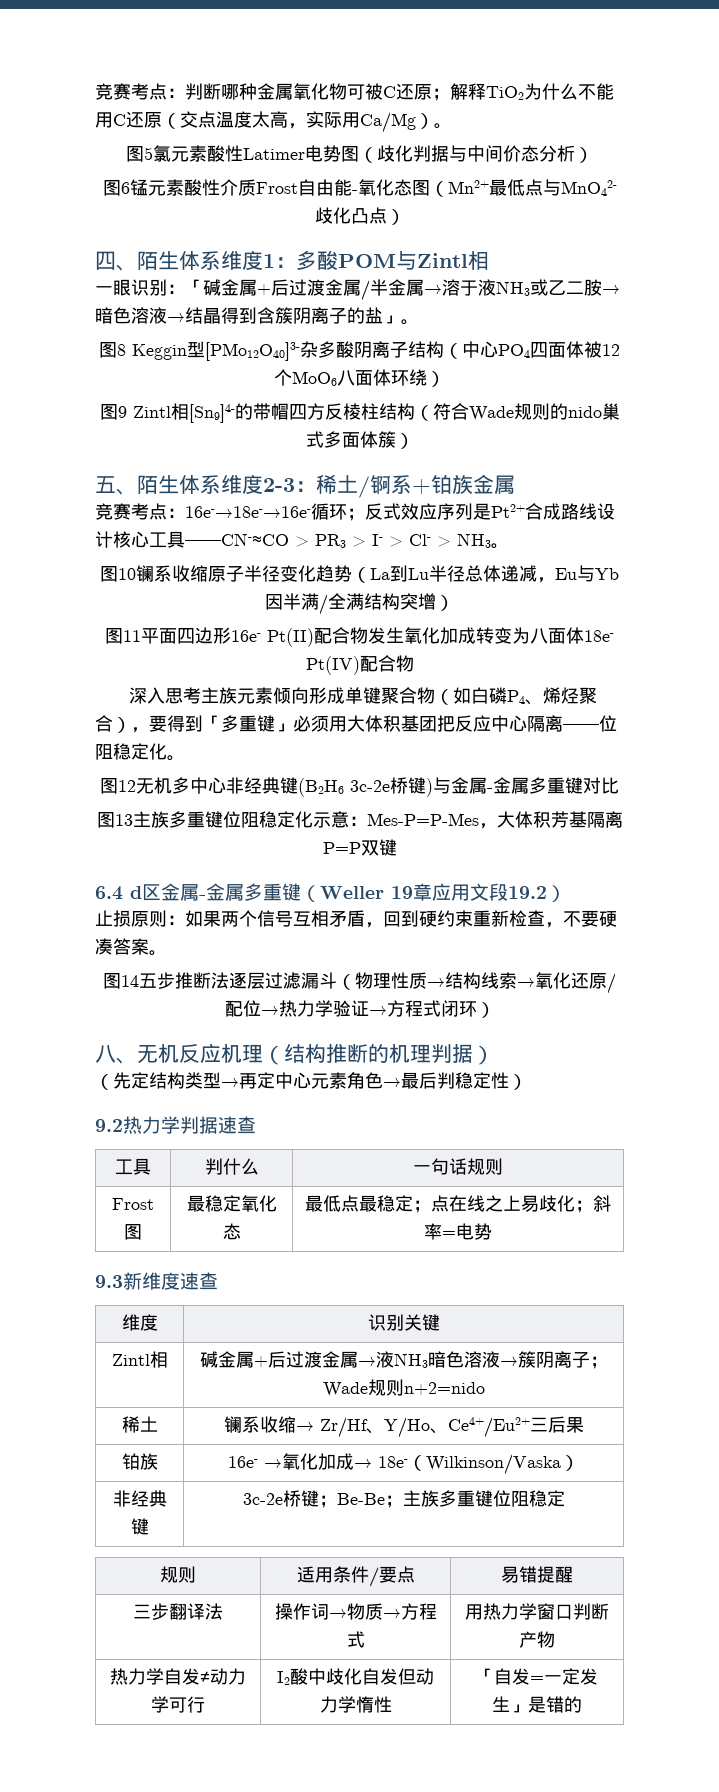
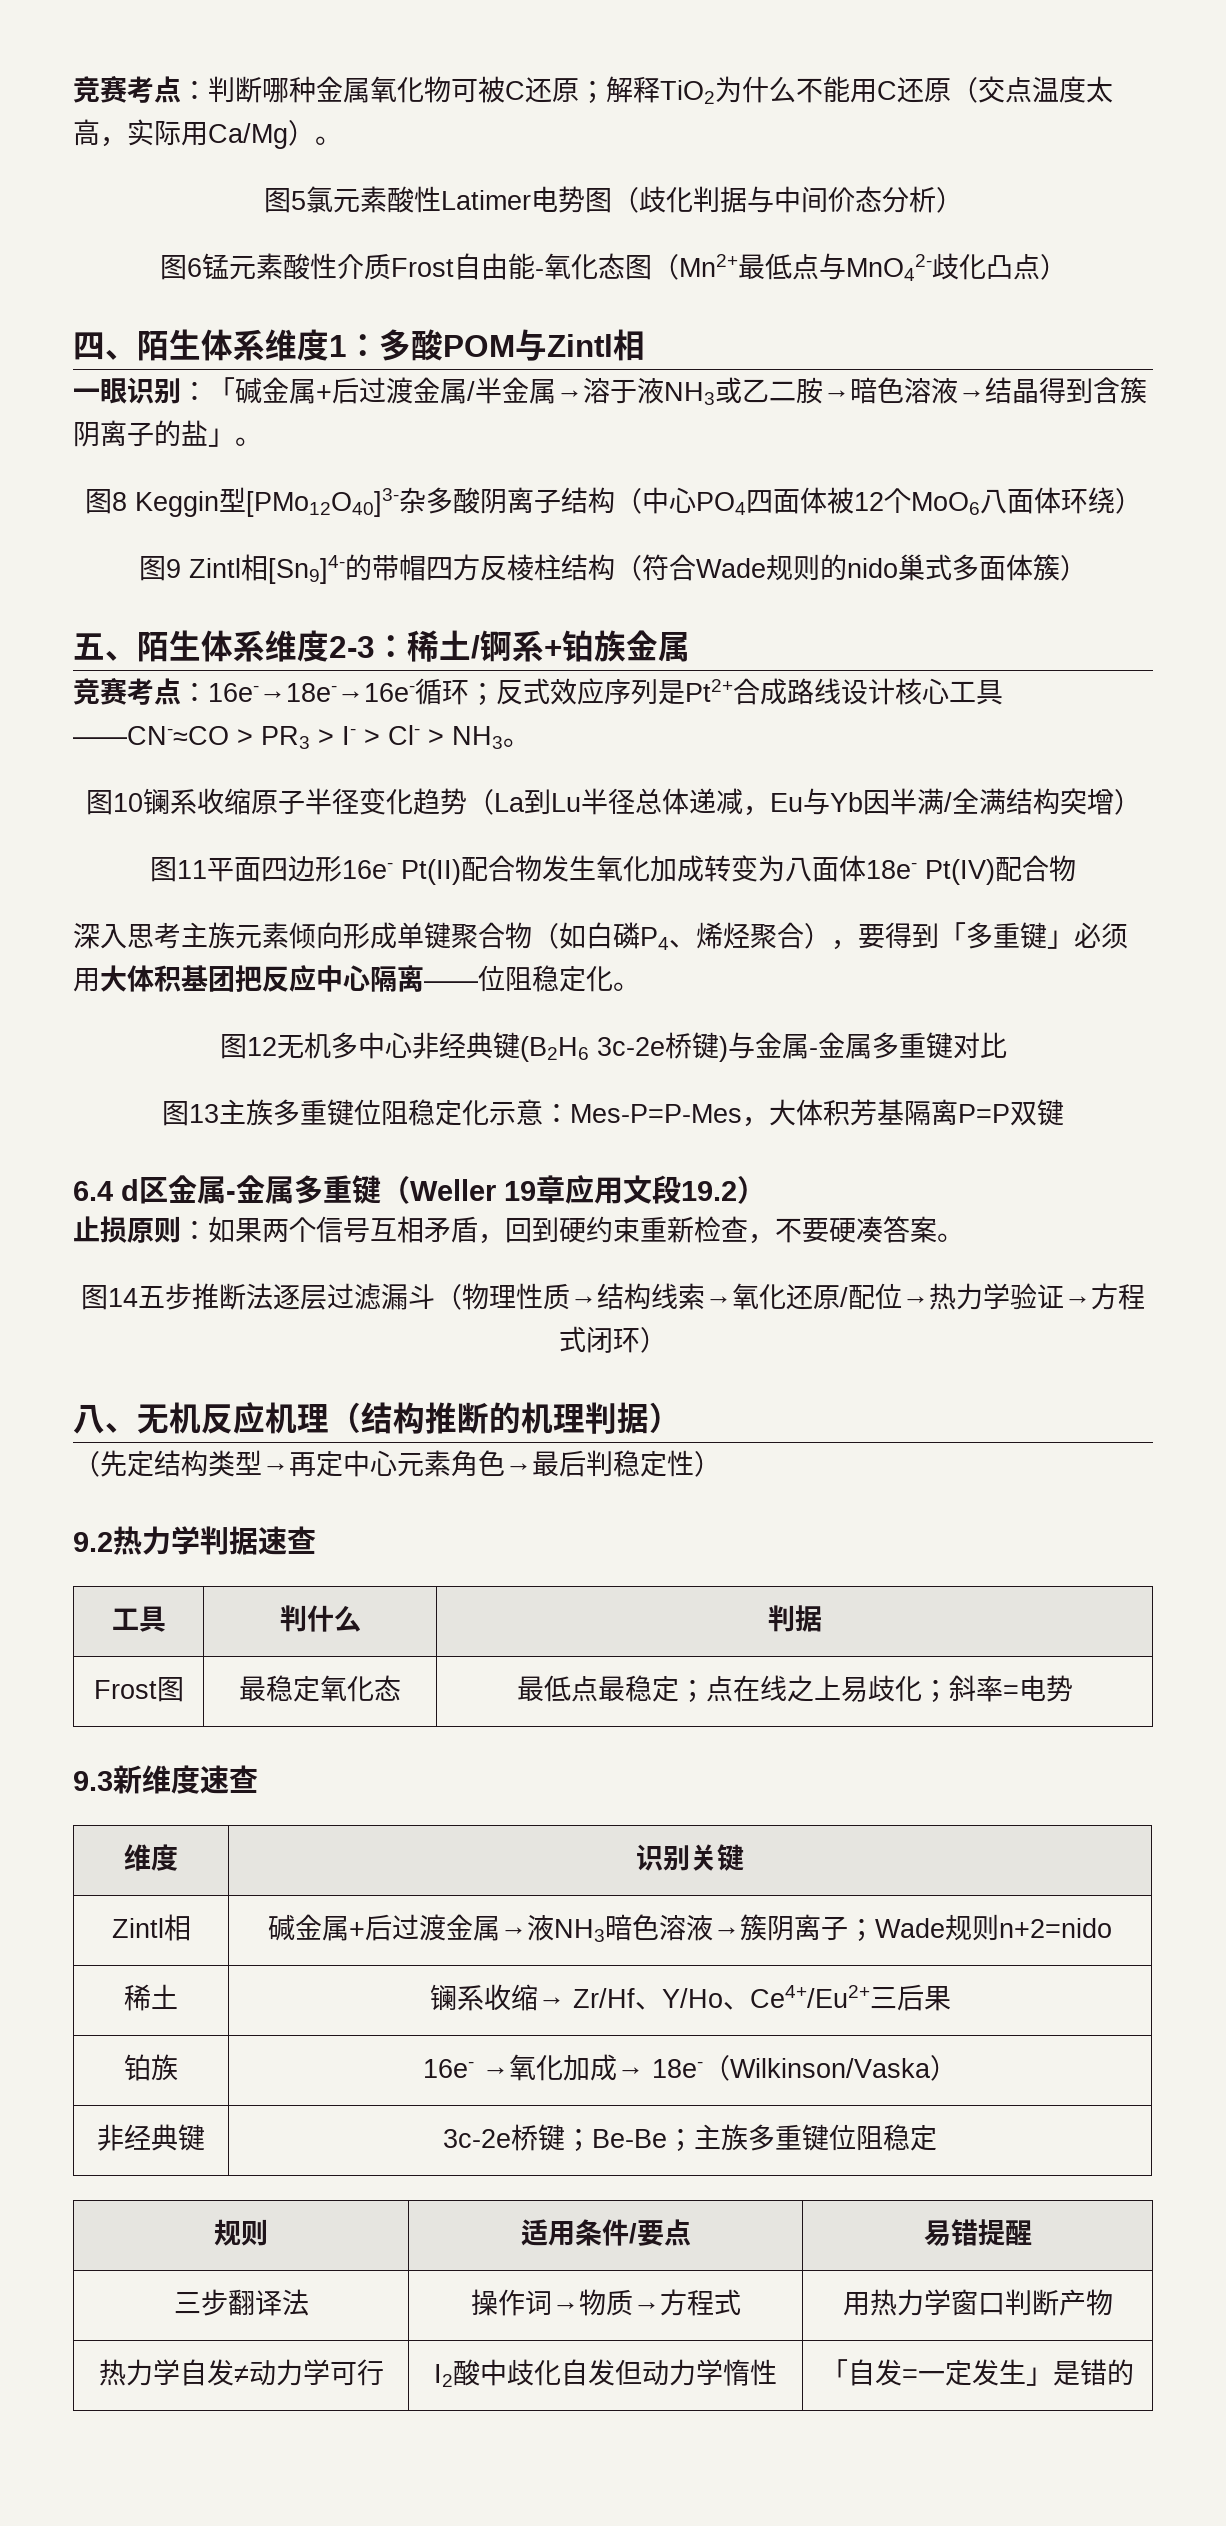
- 工具 | 判什么 | 一句话规则
+ 工具 | 判什么 | 判据

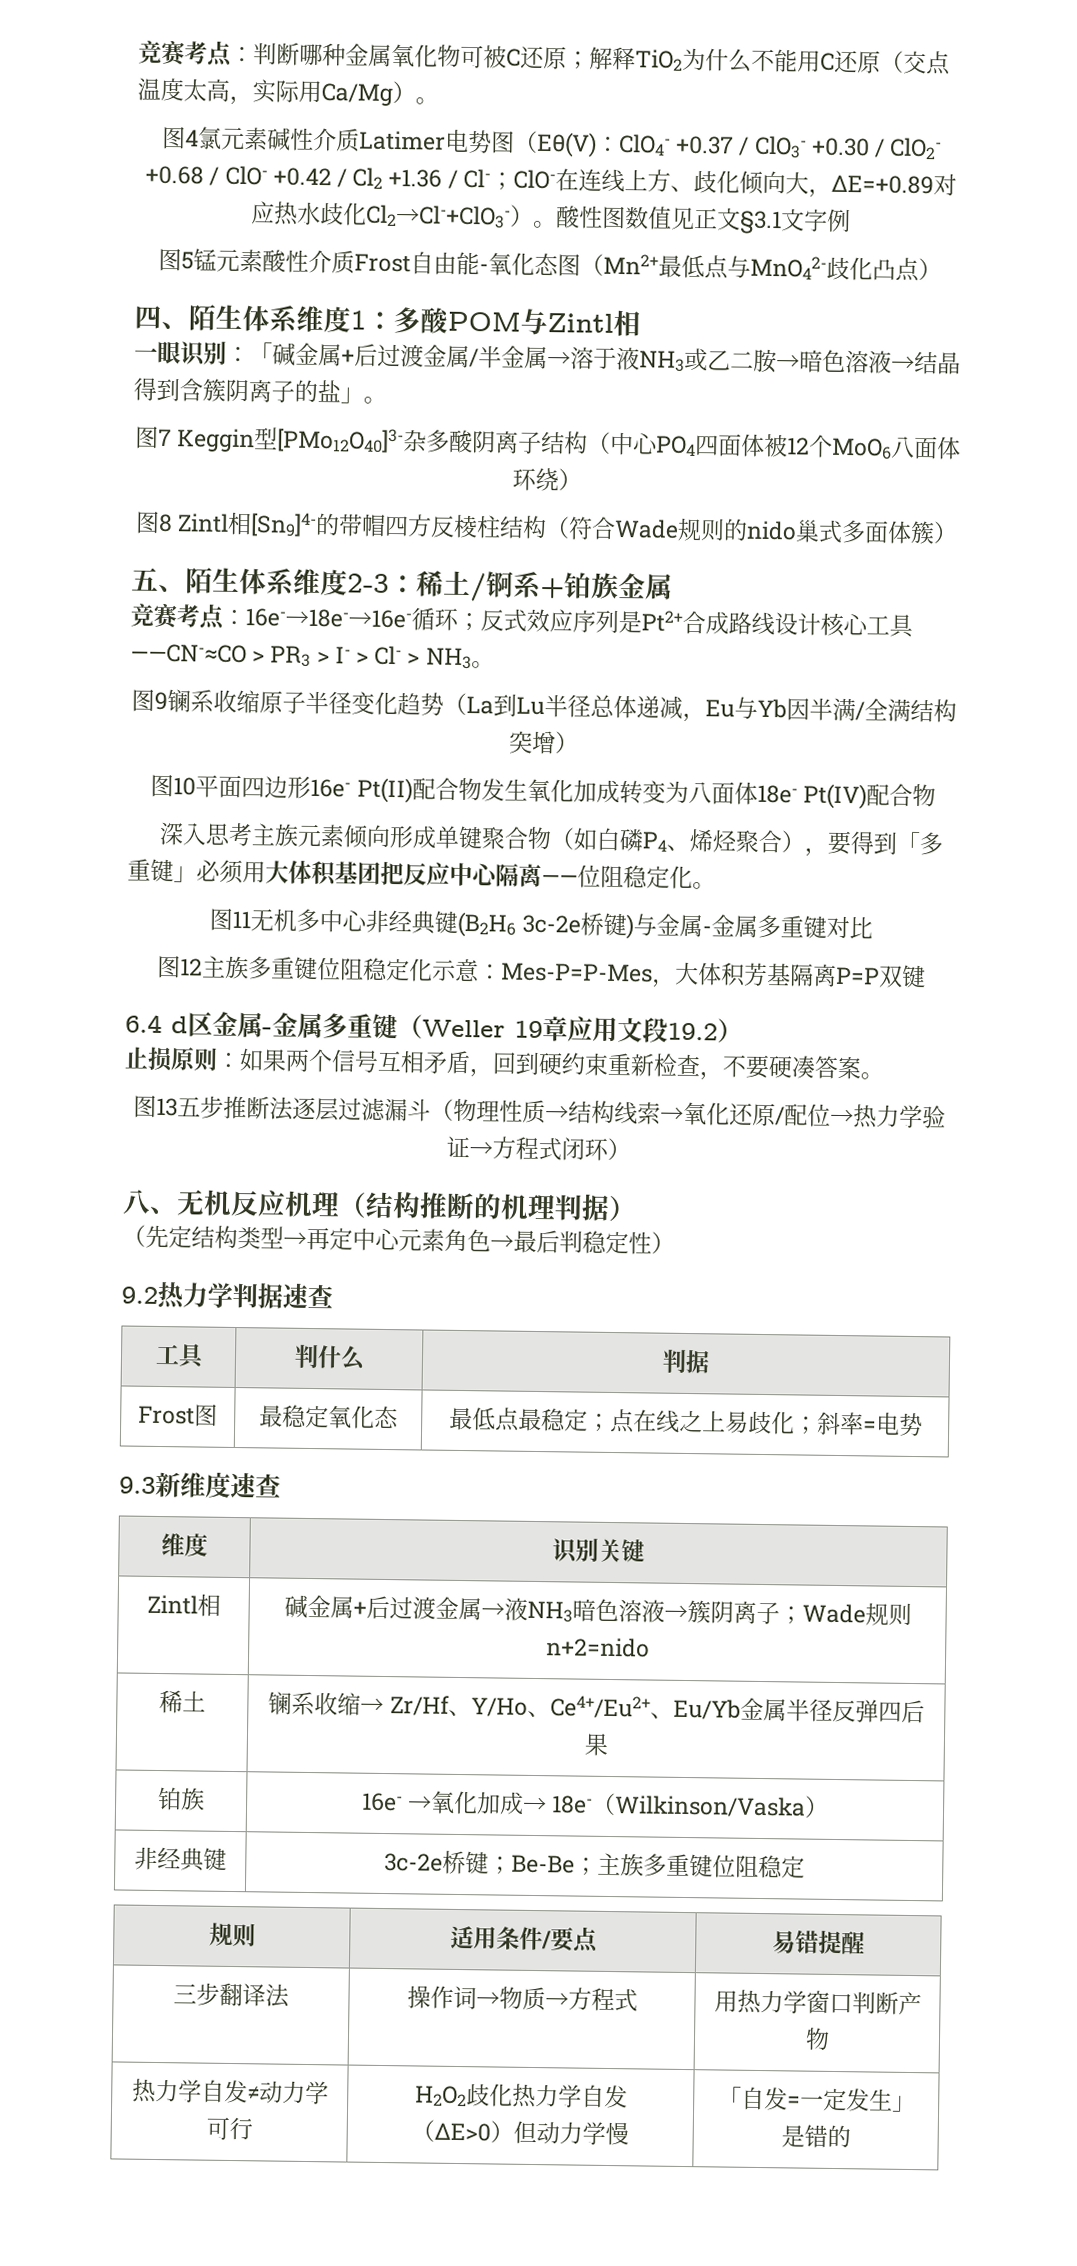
- 图5氯元素酸性Latimer电势图（歧化判据与中间价态分析）
- 图6锰元素酸性介质Frost自由能-氧化态图（Mn2+最低点与MnO42-歧化凸点）
+ 图4氯元素碱性介质Latimer电势图（Eθ(V)：ClO4- +0.37 / ClO3- +0.30 / ClO2- +0.68 / ClO- +0.42 / Cl2 +1.36 / Cl-；ClO-在连线上方、歧化倾向大，ΔE=+0.89对应热水歧化Cl2→Cl-+ClO3-）。酸性图数值见正文§3.1文字例
+ 图5锰元素酸性介质Frost自由能-氧化态图（Mn2+最低点与MnO42-歧化凸点）
- 图8 Keggin型[PMo12O40]3-杂多酸阴离子结构（中心PO4四面体被12个MoO6八面体环绕）
+ 图7 Keggin型[PMo12O40]3-杂多酸阴离子结构（中心PO4四面体被12个MoO6八面体环绕）
- 图9 Zintl相[Sn9]4-的带帽四方反棱柱结构（符合Wade规则的nido巢式多面体簇）
+ 图8 Zintl相[Sn9]4-的带帽四方反棱柱结构（符合Wade规则的nido巢式多面体簇）
- 图10镧系收缩原子半径变化趋势（La到Lu半径总体递减，Eu与Yb因半满/全满结构突增）
+ 图9镧系收缩原子半径变化趋势（La到Lu半径总体递减，Eu与Yb因半满/全满结构突增）
- 图11平面四边形16e- Pt(II)配合物发生氧化加成转变为八面体18e- Pt(IV)配合物
+ 图10平面四边形16e- Pt(II)配合物发生氧化加成转变为八面体18e- Pt(IV)配合物
- 图12无机多中心非经典键(B2H6 3c-2e桥键)与金属-金属多重键对比
+ 图11无机多中心非经典键(B2H6 3c-2e桥键)与金属-金属多重键对比
- 图13主族多重键位阻稳定化示意：Mes-P=P-Mes，大体积芳基隔离P=P双键
+ 图12主族多重键位阻稳定化示意：Mes-P=P-Mes，大体积芳基隔离P=P双键
- 图14五步推断法逐层过滤漏斗（物理性质→结构线索→氧化还原/配位→热力学验证→方程式闭环）
+ 图13五步推断法逐层过滤漏斗（物理性质→结构线索→氧化还原/配位→热力学验证→方程式闭环）
- 稀土 | 镧系收缩→ Zr/Hf、Y/Ho、Ce4+/Eu2+三后果
+ 稀土 | 镧系收缩→ Zr/Hf、Y/Ho、Ce4+/Eu2+、Eu/Yb金属半径反弹四后果
- 热力学自发≠动力学可行 | I2酸中歧化自发但动力学惰性 | 「自发=一定发生」是错的
+ 热力学自发≠动力学可行 | H2O2歧化热力学自发（ΔE>0）但动力学慢 | 「自发=一定发生」是错的

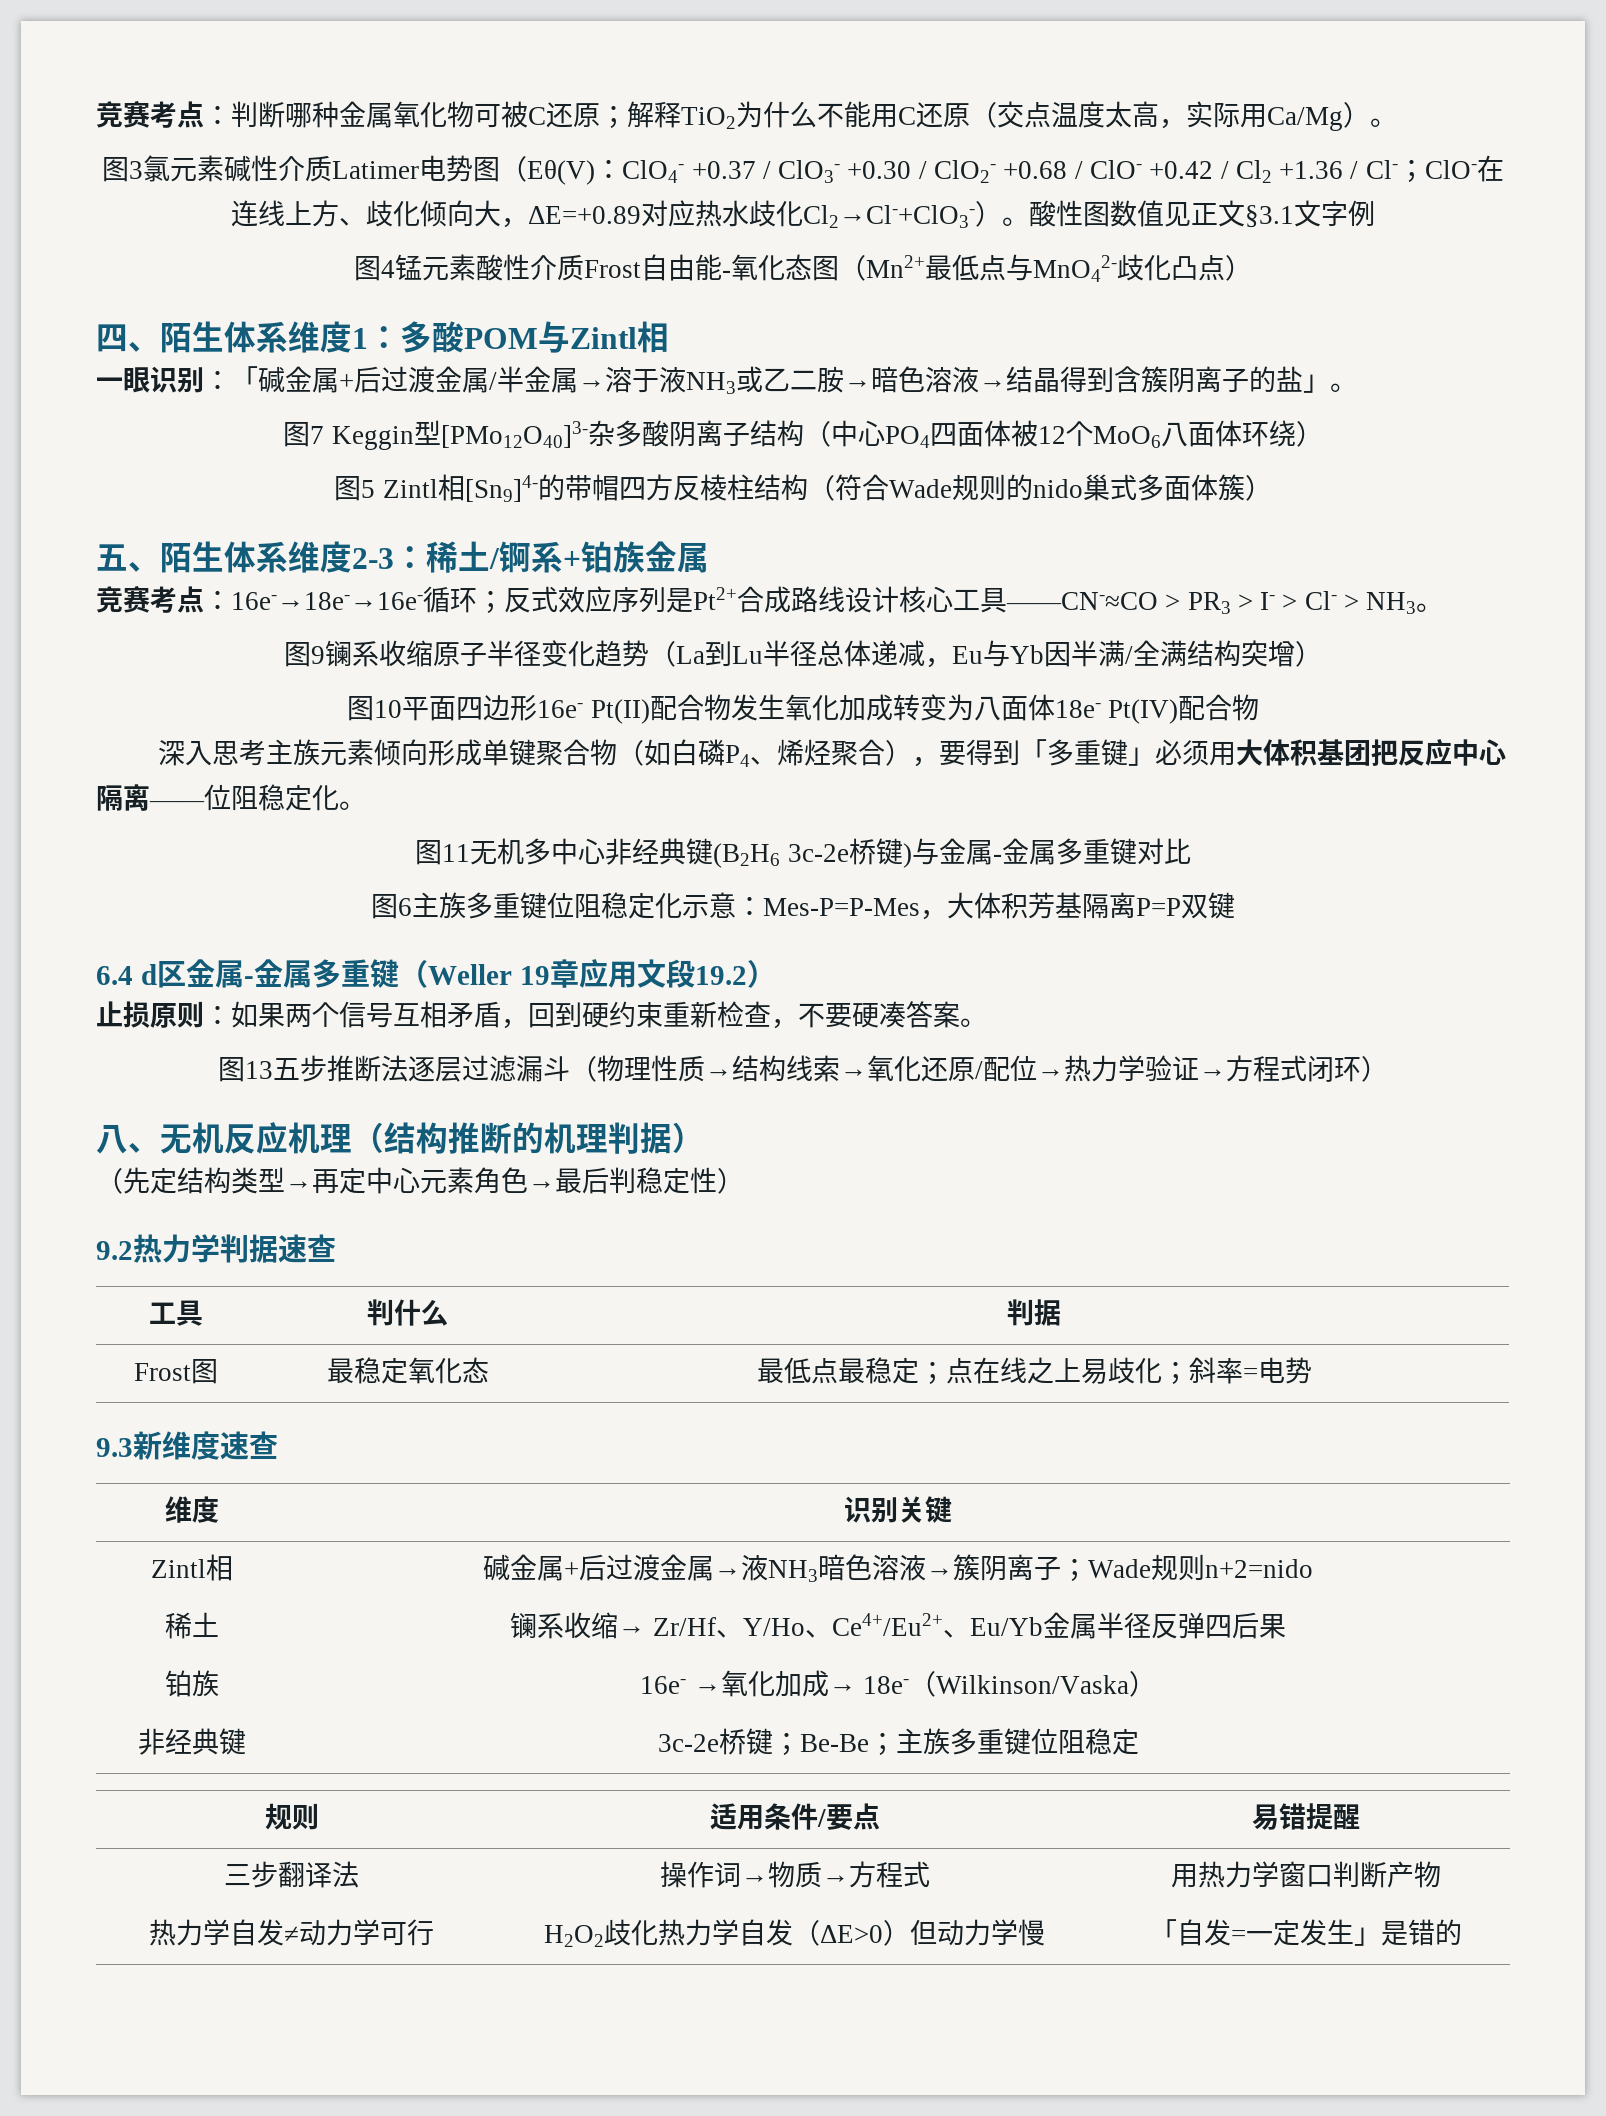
- 图4氯元素碱性介质Latimer电势图（Eθ(V)：ClO4- +0.37 / ClO3- +0.30 / ClO2- +0.68 / ClO- +0.42 / Cl2 +1.36 / Cl-；ClO-在连线上方、歧化倾向大，ΔE=+0.89对应热水歧化Cl2→Cl-+ClO3-）。
+ 图3氯元素碱性介质Latimer电势图（Eθ(V)：ClO4- +0.37 / ClO3- +0.30 / ClO2- +0.68 / ClO- +0.42 / Cl2 +1.36 / Cl-；ClO-在连线上方、歧化倾向大，ΔE=+0.89对应热水歧化Cl2→Cl-+ClO3-）。
- 图5锰元素酸性介质Frost自由能-氧化态图（Mn2+最低点与MnO42-歧化凸点）
+ 图4锰元素酸性介质Frost自由能-氧化态图（Mn2+最低点与MnO42-歧化凸点）
- 图8 Zintl相[Sn9]4-的带帽四方反棱柱结构（符合Wade规则的nido巢式多面体簇）
+ 图5 Zintl相[Sn9]4-的带帽四方反棱柱结构（符合Wade规则的nido巢式多面体簇）
- 图12主族多重键位阻稳定化示意：Mes-P=P-Mes，大体积芳基隔离P=P双键
+ 图6主族多重键位阻稳定化示意：Mes-P=P-Mes，大体积芳基隔离P=P双键

